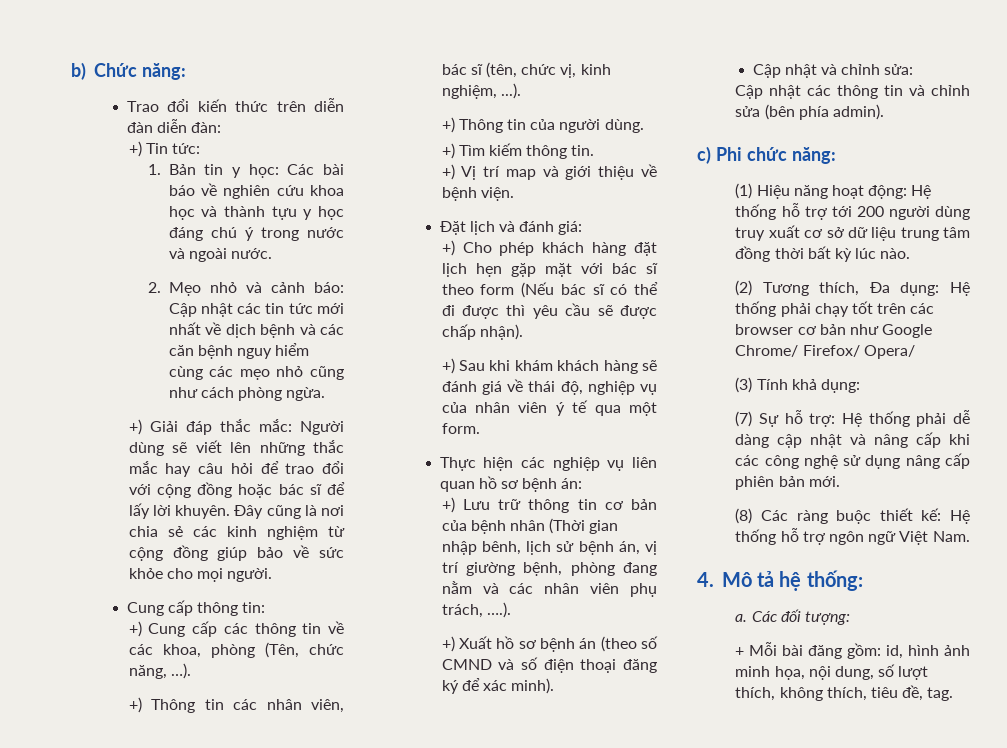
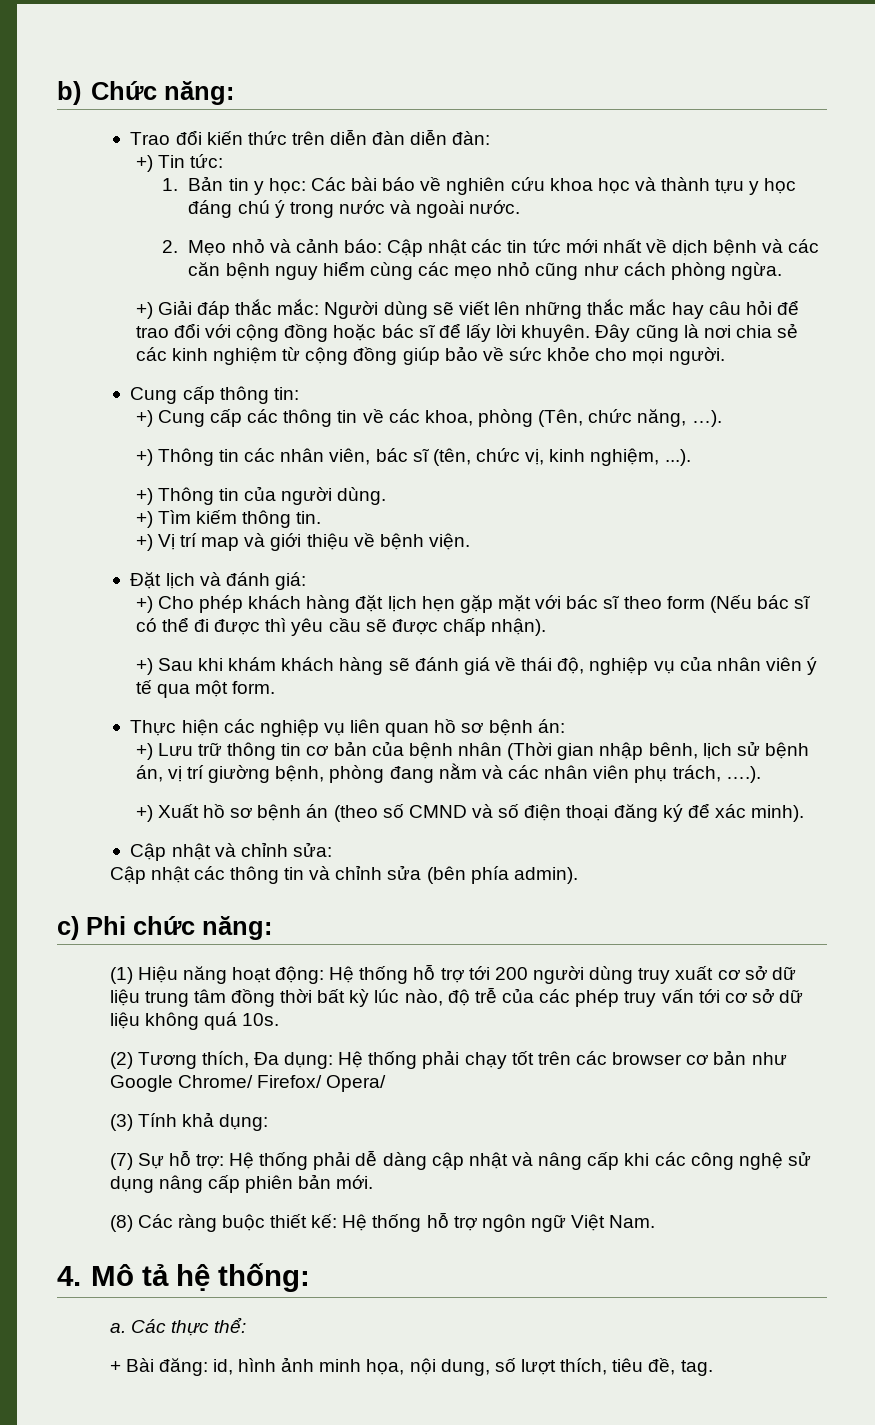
- (1) Hiệu năng hoạt động: Hệ thống hỗ trợ tới 200 người dùng truy xuất cơ sở dữ liệu trung tâm đồng thời bất kỳ lúc nào.
+ (1) Hiệu năng hoạt động: Hệ thống hỗ trợ tới 200 người dùng truy xuất cơ sở dữ liệu trung tâm đồng thời bất kỳ lúc nào, độ trễ của các phép truy vấn tới cơ sở dữ liệu không quá 10s.
- Các đối tượng:
+ Các thực thể:
- + Mỗi bài đăng gồm: id, hình ảnh minh họa, nội dung, số lượt thích, không thích, tiêu đề, tag.
+ + Bài đăng: id, hình ảnh minh họa, nội dung, số lượt thích, tiêu đề, tag.

